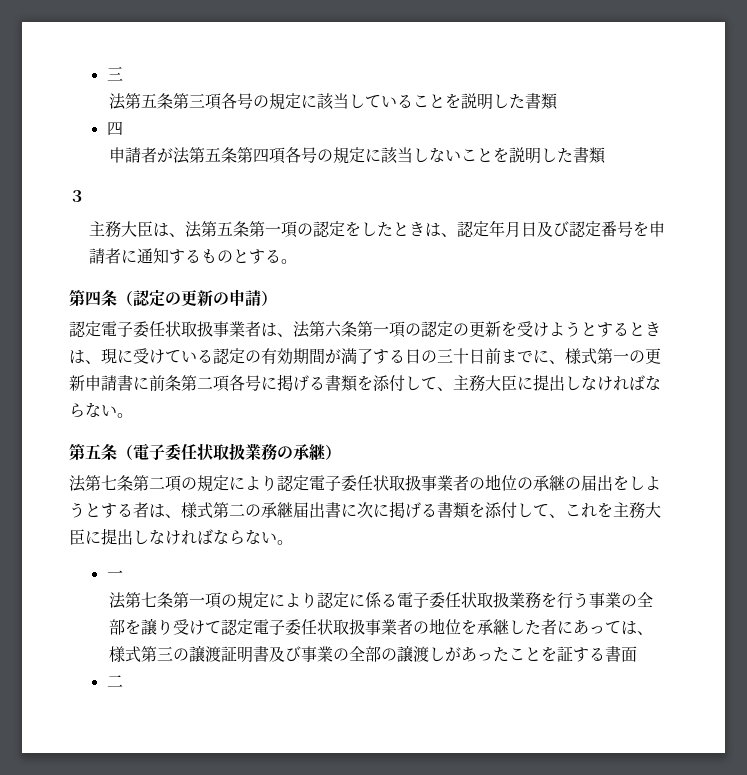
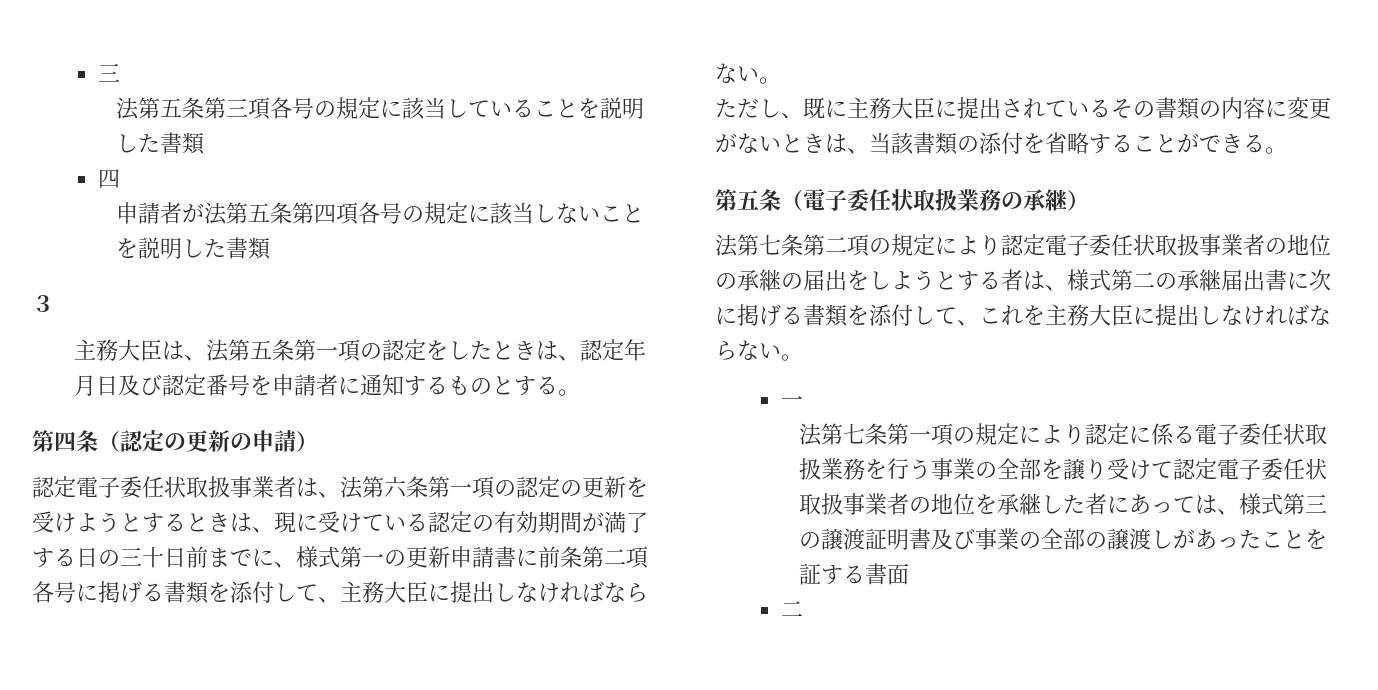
+ ただし、既に主務大臣に提出されているその書類の内容に変更がないときは、当該書類の添付を省略することができる。

